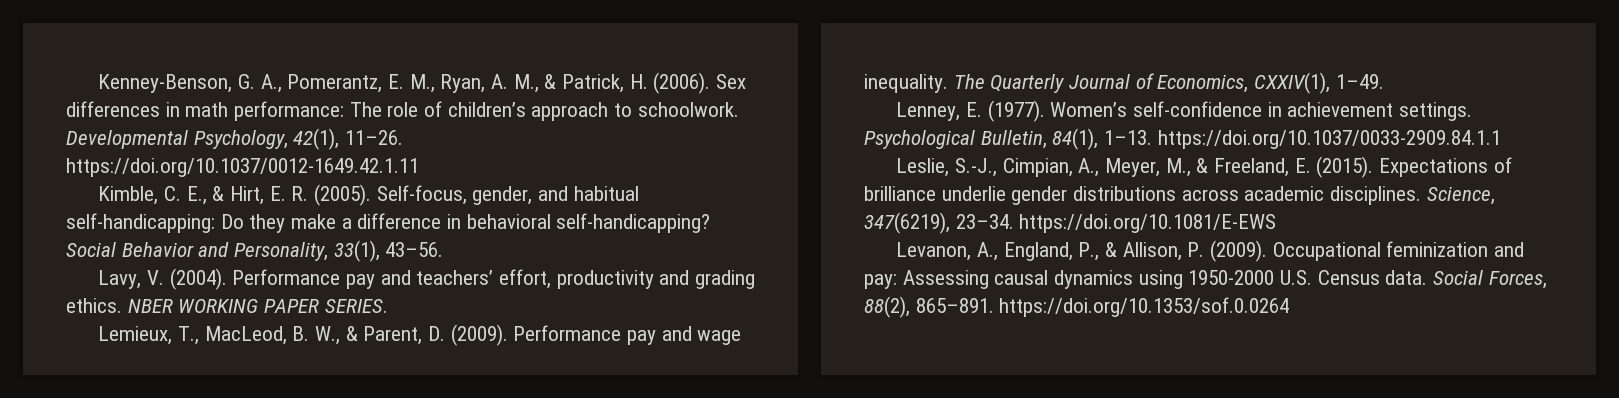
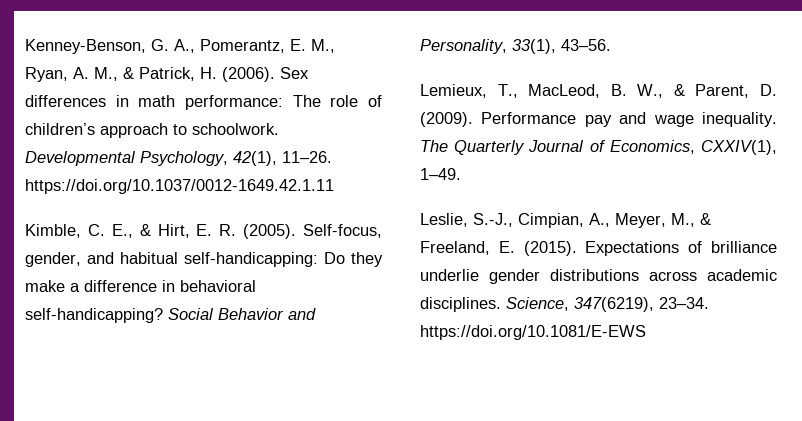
- Lavy, V. (2004). Performance pay and teachers’ effort, productivity and grading ethics. NBER WORKING PAPER SERIES.
- Lenney, E. (1977). Women’s self-confidence in achievement settings. Psychological Bulletin, 84(1), 1–13. https://doi.org/10.1037/0033-2909.84.1.1
- Levanon, A., England, P., & Allison, P. (2009). Occupational feminization and pay: Assessing causal dynamics using 1950-2000 U.S. Census data. Social Forces, 88(2), 865–891. https://doi.org/10.1353/sof.0.0264

